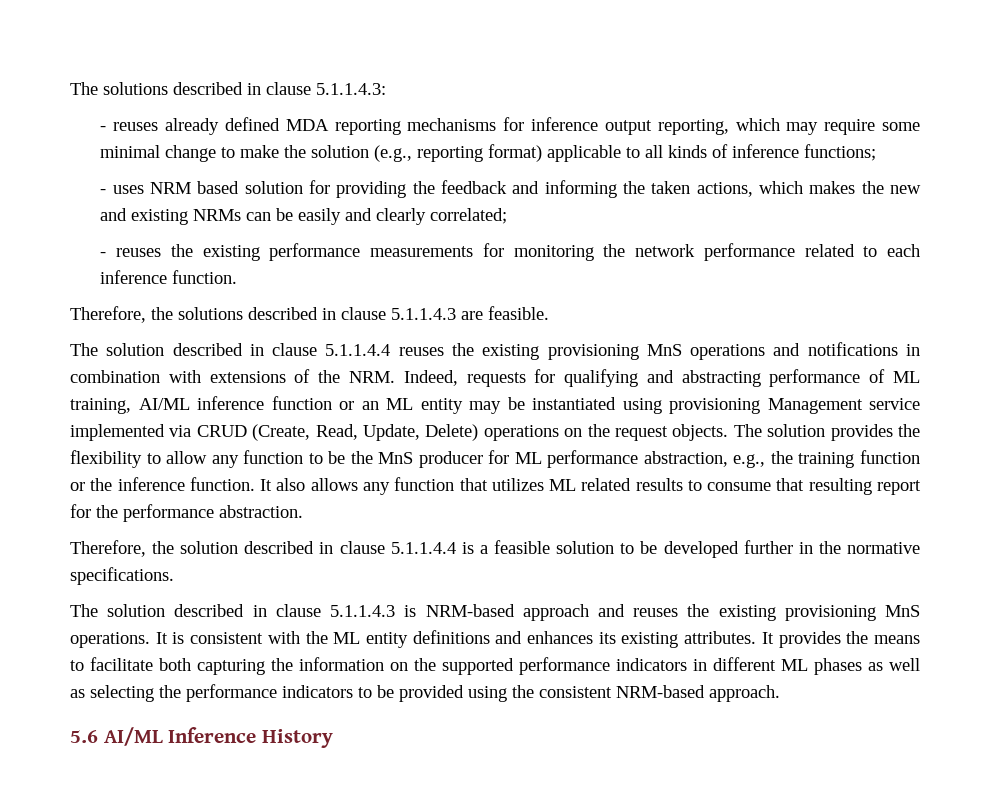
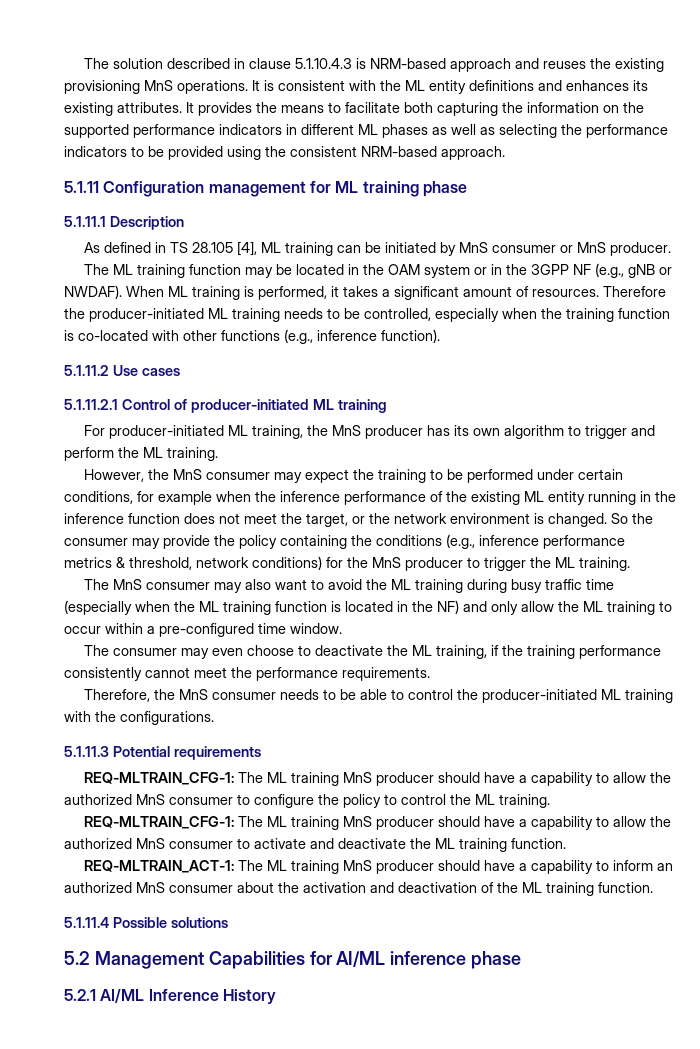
- The solutions described in clause 5.1.1.4.3:
- - reuses already defined MDA reporting mechanisms for inference output reporting, which may require some minimal change to make the solution (e.g., reporting format) applicable to all kinds of inference functions;
- - uses NRM based solution for providing the feedback and informing the taken actions, which makes the new and existing NRMs can be easily and clearly correlated;
- - reuses the existing performance measurements for monitoring the network performance related to each inference function.
- Therefore, the solutions described in clause 5.1.1.4.3 are feasible.
- The solution described in clause 5.1.1.4.4 reuses the existing provisioning MnS operations and notifications in combination with extensions of the NRM. Indeed, requests for qualifying and abstracting performance of ML training, AI/ML inference function or an ML entity may be instantiated using provisioning Management service implemented via CRUD (Create, Read, Update, Delete) operations on the request objects. The solution provides the flexibility to allow any function to be the MnS producer for ML performance abstraction, e.g., the training function or the inference function. It also allows any function that utilizes ML related results to consume that resulting report for the performance abstraction.
- Therefore, the solution described in clause 5.1.1.4.4 is a feasible solution to be developed further in the normative specifications.
- The solution described in clause 5.1.1.4.3 is NRM-based approach and reuses the existing provisioning MnS operations.
+ The solution described in clause 5.1.10.4.3 is NRM-based approach and reuses the existing provisioning MnS operations.
- 5.6 AI/ML Inference History
+ 5.1.11 Configuration management for ML training phase
+ 5.1.11.1 Description
+ As defined in TS 28.105 [4], ML training can be initiated by MnS consumer or MnS producer.
+ The ML training function may be located in the OAM system or in the 3GPP NF (e.g., gNB or NWDAF). When ML training is performed, it takes a significant amount of resources. Therefore the producer-initiated ML training needs to be controlled, especially when the training function is co-located with other functions (e.g., inference function).
+ 5.1.11.2 Use cases
+ 5.1.11.2.1 Control of producer-initiated ML training
+ For producer-initiated ML training, the MnS producer has its own algorithm to trigger and perform the ML training.
+ However, the MnS consumer may expect the training to be performed under certain conditions, for example when the inference performance of the existing ML entity running in the inference function does not meet the target, or the network environment is changed. So the consumer may provide the policy containing the conditions (e.g., inference performance metrics & threshold, network conditions) for the MnS producer to trigger the ML training.
+ The MnS consumer may also want to avoid the ML training during busy traffic time (especially when the ML training function is located in the NF) and only allow the ML training to occur within a pre-configured time window.
+ The consumer may even choose to deactivate the ML training, if the training performance consistently cannot meet the performance requirements.
+ Therefore, the MnS consumer needs to be able to control the producer-initiated ML training with the configurations.
+ 5.1.11.3 Potential requirements
+ REQ-MLTRAIN_CFG-1: The ML training MnS producer should have a capability to allow the authorized MnS consumer to configure the policy to control the ML training.
+ REQ-MLTRAIN_CFG-1: The ML training MnS producer should have a capability to allow the authorized MnS consumer to activate and deactivate the ML training function.
+ REQ-MLTRAIN_ACT-1: The ML training MnS producer should have a capability to inform an authorized MnS consumer about the activation and deactivation of the ML training function.
+ 5.1.11.4 Possible solutions
+ 5.2 Management Capabilities for AI/ML inference phase
+ 5.2.1 AI/ML Inference History

